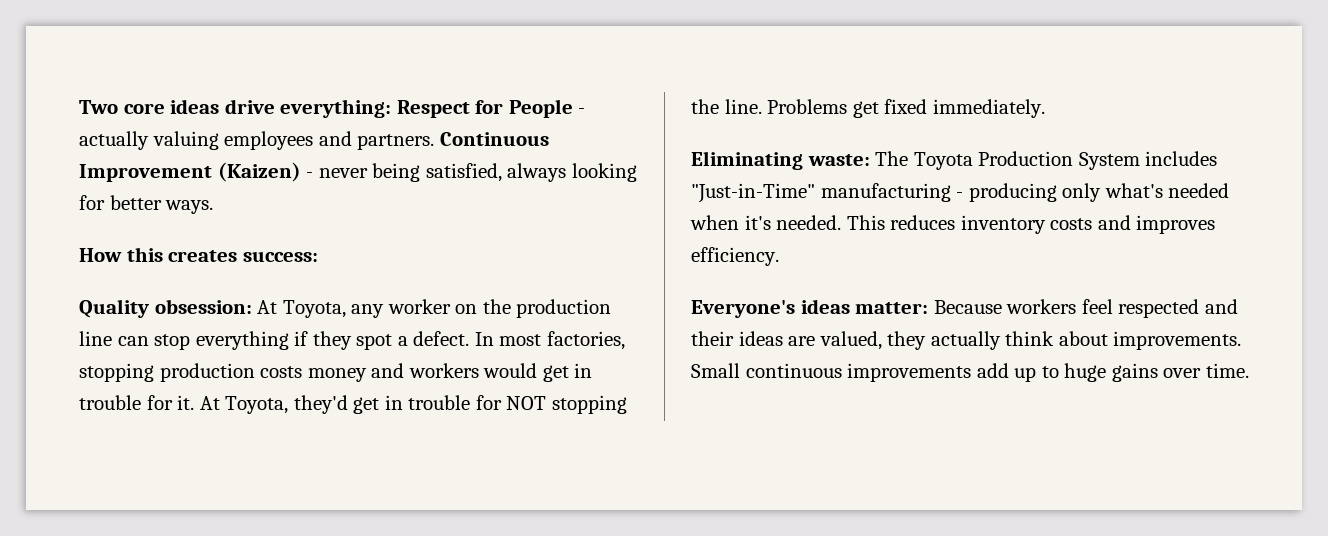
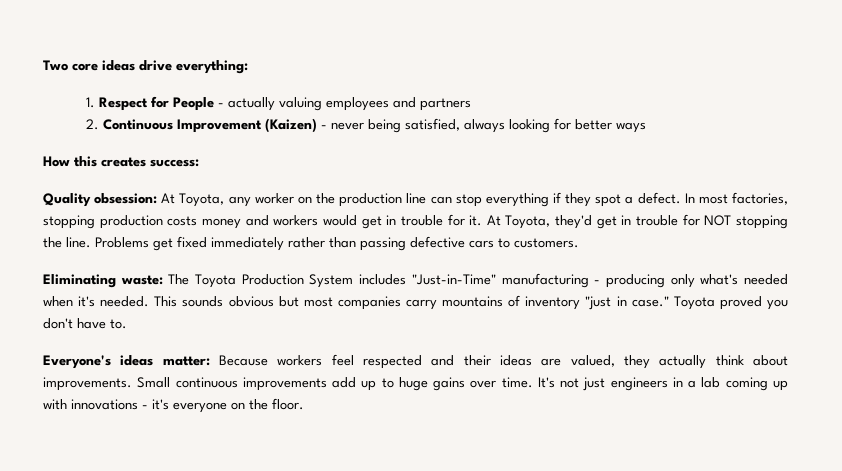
- Two core ideas drive everything: Respect for People - actually valuing employees and partners. Continuous Improvement (Kaizen) - never being satisfied, always looking for better ways.
+ Two core ideas drive everything:
+ 1. Respect for People - actually valuing employees and partners
+ 2. Continuous Improvement (Kaizen) - never being satisfied, always looking for better ways
- Problems get fixed immediately.
+ Problems get fixed immediately rather than passing defective cars to customers.
- This reduces inventory costs and improves efficiency.
+ This sounds obvious but most companies carry mountains of inventory "just in case." Toyota proved you don't have to.
+ It's not just engineers in a lab coming up with innovations - it's everyone on the floor.

